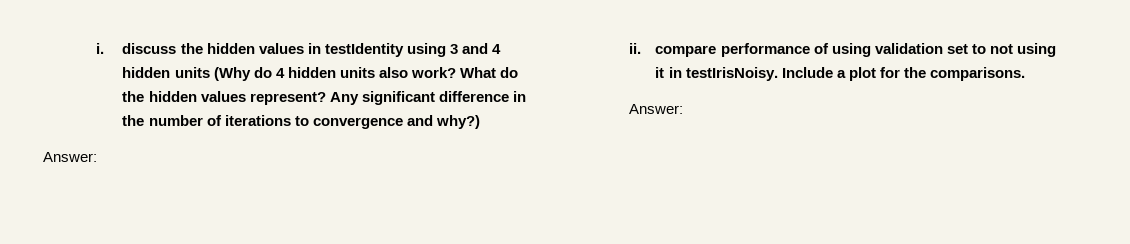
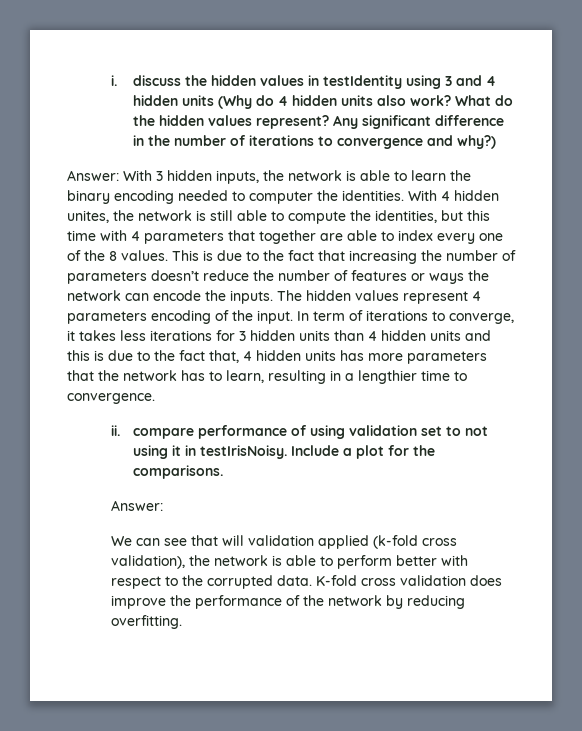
  Any significant difference in the number of iterations to convergence and why?)
- Answer:
+ Answer: With 3 hidden inputs, the network is able to learn the binary encoding needed to computer the identities. With 4 hidden unites, the network is still able to compute the identities, but this time with 4 parameters that together are able to index every one of the 8 values. This is due to the fact that increasing the number of parameters doesn’t reduce the number of features or ways the network can encode the inputs. The hidden values represent 4 parameters encoding of the input. In term of iterations to converge, it takes less iterations for 3 hidden units than 4 hidden units and this is due to the fact that, 4 hidden units has more parameters that the network has to learn, resulting in a lengthier time to convergence.
+ We can see that will validation applied (k-fold cross validation), the network is able to perform better with respect to the corrupted data. K-fold cross validation does improve the performance of the network by reducing overfitting.

